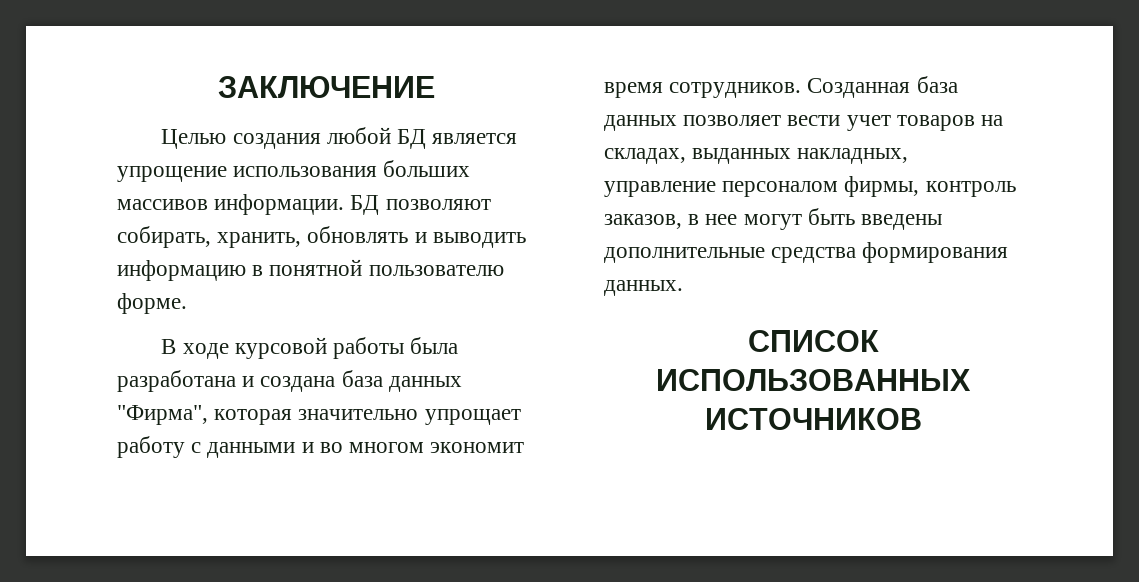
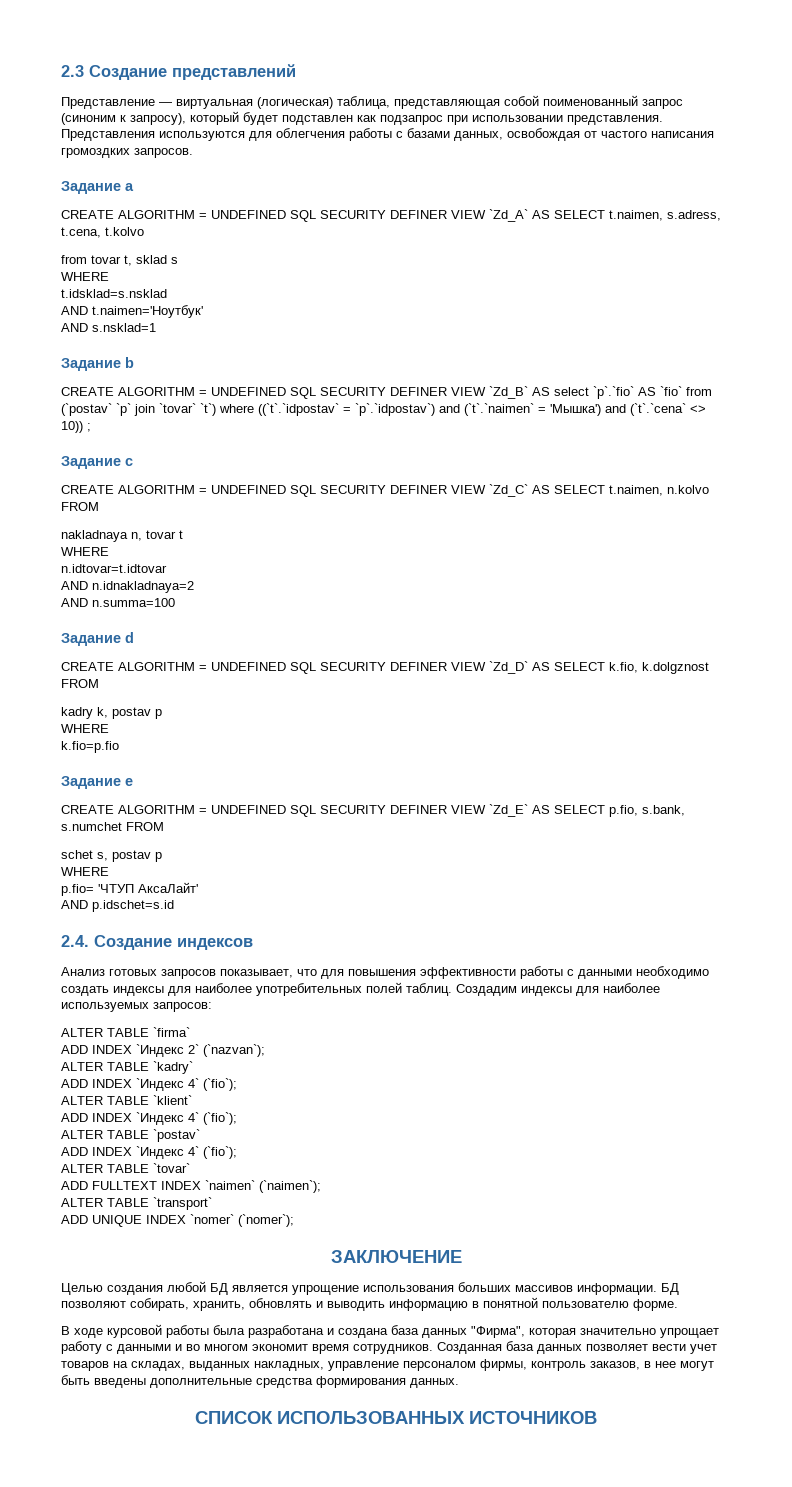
+ 2.3 Создание представлений
+ Представление — виртуальная (логическая) таблица, представляющая собой поименованный запрос (синоним к запросу), который будет подставлен как подзапрос при использовании представления. Представления используются для облегчения работы с базами данных, освобождая от частого написания громоздких запросов.
+ Задание a
+ CREATE ALGORITHM = UNDEFINED SQL SECURITY DEFINER VIEW `Zd_A` AS SELECT t.naimen, s.adress, t.cena, t.kolvo
+ from tovar t, sklad s
+ WHERE
+ t.idsklad=s.nsklad
+ AND t.naimen='Ноутбук'
+ AND s.nsklad=1
+ Задание b
+ CREATE ALGORITHM = UNDEFINED SQL SECURITY DEFINER VIEW `Zd_B` AS select `p`.`fio` AS `fio` from (`postav` `p` join `tovar` `t`) where ((`t`.`idpostav` = `p`.`idpostav`) and (`t`.`naimen` = 'Мышка') and (`t`.`cena` <> 10)) ;
+ Задание c
+ CREATE ALGORITHM = UNDEFINED SQL SECURITY DEFINER VIEW `Zd_C` AS SELECT t.naimen, n.kolvo FROM
+ nakladnaya n, tovar t
+ WHERE
+ n.idtovar=t.idtovar
+ AND n.idnakladnaya=2
+ AND n.summa=100
+ Задание d
+ CREATE ALGORITHM = UNDEFINED SQL SECURITY DEFINER VIEW `Zd_D` AS SELECT k.fio, k.dolgznost FROM
+ kadry k, postav p
+ WHERE
+ k.fio=p.fio
+ Задание e
+ CREATE ALGORITHM = UNDEFINED SQL SECURITY DEFINER VIEW `Zd_E` AS SELECT p.fio, s.bank, s.numchet FROM
+ schet s, postav p
+ WHERE
+ p.fio= 'ЧТУП АксаЛайт'
+ AND p.idschet=s.id
+ 2.4. Создание индексов
+ Анализ готовых запросов показывает, что для повышения эффективности работы с данными необходимо создать индексы для наиболее употребительных полей таблиц. Создадим индексы для наиболее используемых запросов:
+ ALTER TABLE `firma`
+ ADD INDEX `Индекс 2` (`nazvan`);
+ ALTER TABLE `kadry`
+ ADD INDEX `Индекс 4` (`fio`);
+ ALTER TABLE `klient`
+ ADD INDEX `Индекс 4` (`fio`);
+ ALTER TABLE `postav`
+ ADD INDEX `Индекс 4` (`fio`);
+ ALTER TABLE `tovar`
+ ADD FULLTEXT INDEX `naimen` (`naimen`);
+ ALTER TABLE `transport`
+ ADD UNIQUE INDEX `nomer` (`nomer`);

